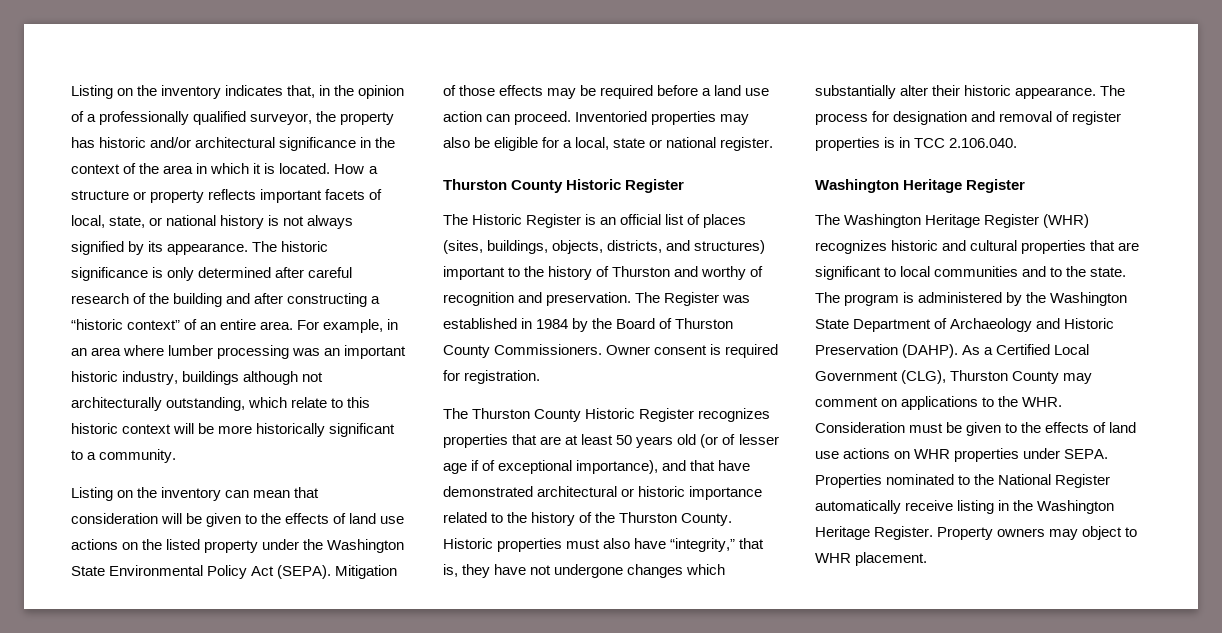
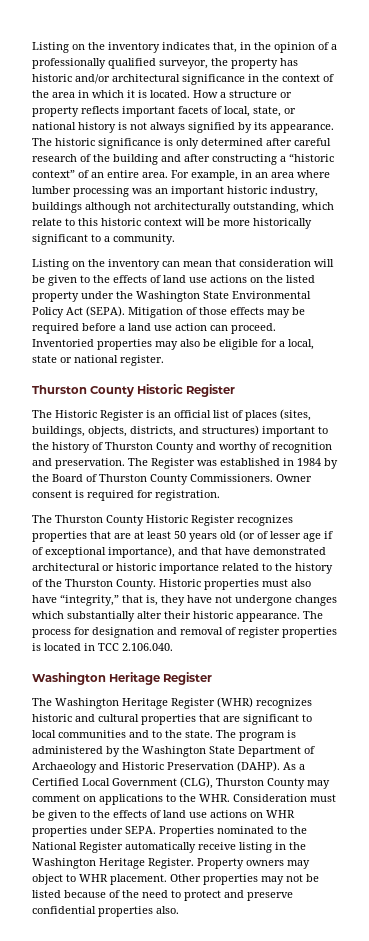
- The Historic Register is an official list of places (sites, buildings, objects, districts, and structures) important to the history of Thurston and worthy of recognition and preservation.
+ The Historic Register is an official list of places (sites, buildings, objects, districts, and structures) important to the history of Thurston County and worthy of recognition and preservation.
- The process for designation and removal of register properties is in TCC 2.106.040.
+ The process for designation and removal of register properties is located in TCC 2.106.040.
+ Other properties may not be listed because of the need to protect and preserve confidential properties also.

